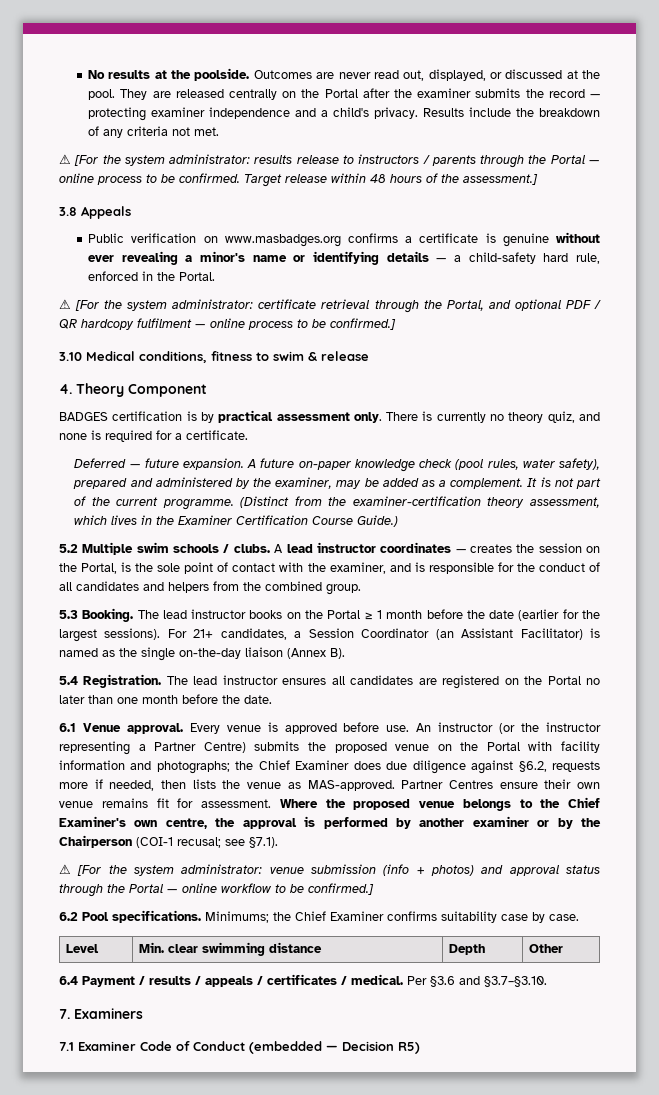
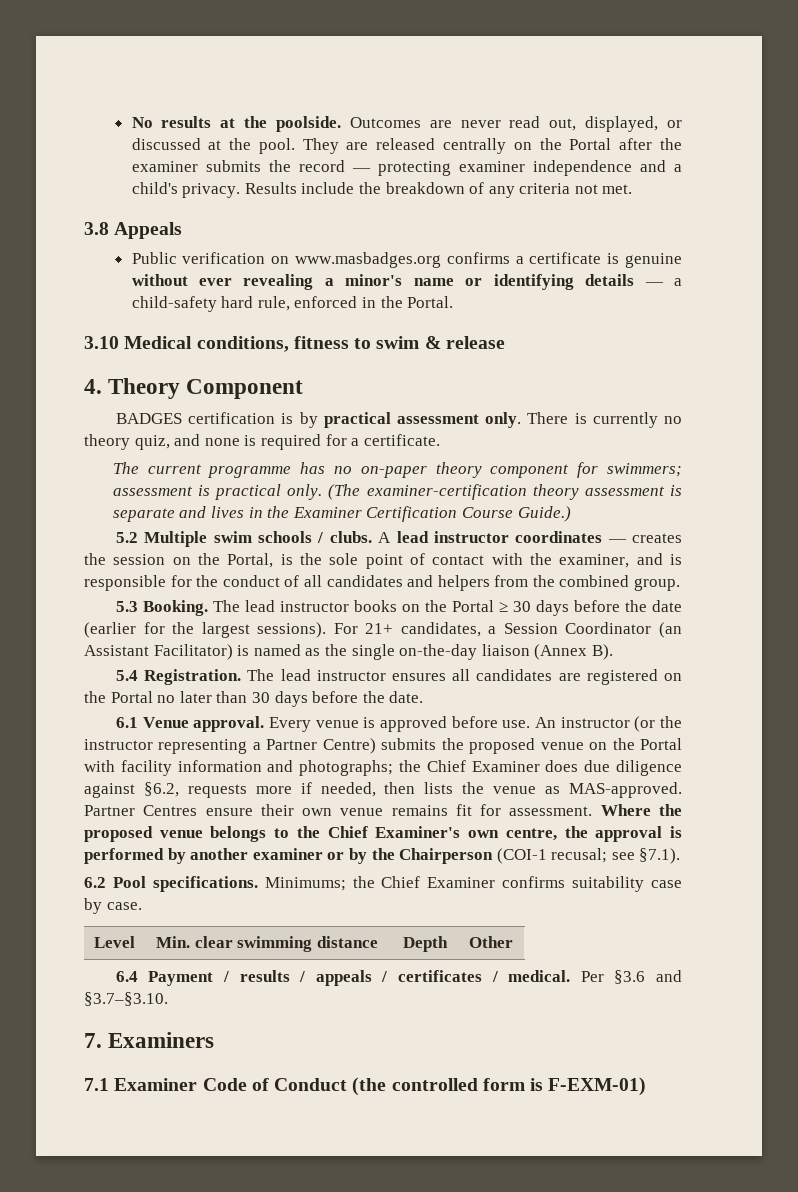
- ⚠ [For the system administrator: results release to instructors / parents through the Portal — online process to be confirmed. Target release within 48 hours of the assessment.]
- ⚠ [For the system administrator: certificate retrieval through the Portal, and optional PDF / QR hardcopy fulfilment — online process to be confirmed.]
- Deferred — future expansion. A future on-paper knowledge check (pool rules, water safety), prepared and administered by the examiner, may be added as a complement. It is not part of the current programme. (Distinct from the examiner-certification theory assessment, which lives in the Examiner Certification Course Guide.)
+ The current programme has no on-paper theory component for swimmers; assessment is practical only. (The examiner-certification theory assessment is separate and lives in the Examiner Certification Course Guide.)
- The lead instructor books on the Portal ≥ 1 month before the date (earlier for the largest sessions).
+ The lead instructor books on the Portal ≥ 30 days before the date (earlier for the largest sessions).
- The lead instructor ensures all candidates are registered on the Portal no later than one month before the date.
+ The lead instructor ensures all candidates are registered on the Portal no later than 30 days before the date.
- ⚠ [For the system administrator: venue submission (info + photos) and approval status through the Portal — online workflow to be confirmed.]
- 7.1 Examiner Code of Conduct (embedded — Decision R5)
+ 7.1 Examiner Code of Conduct (the controlled form is F-EXM-01)

